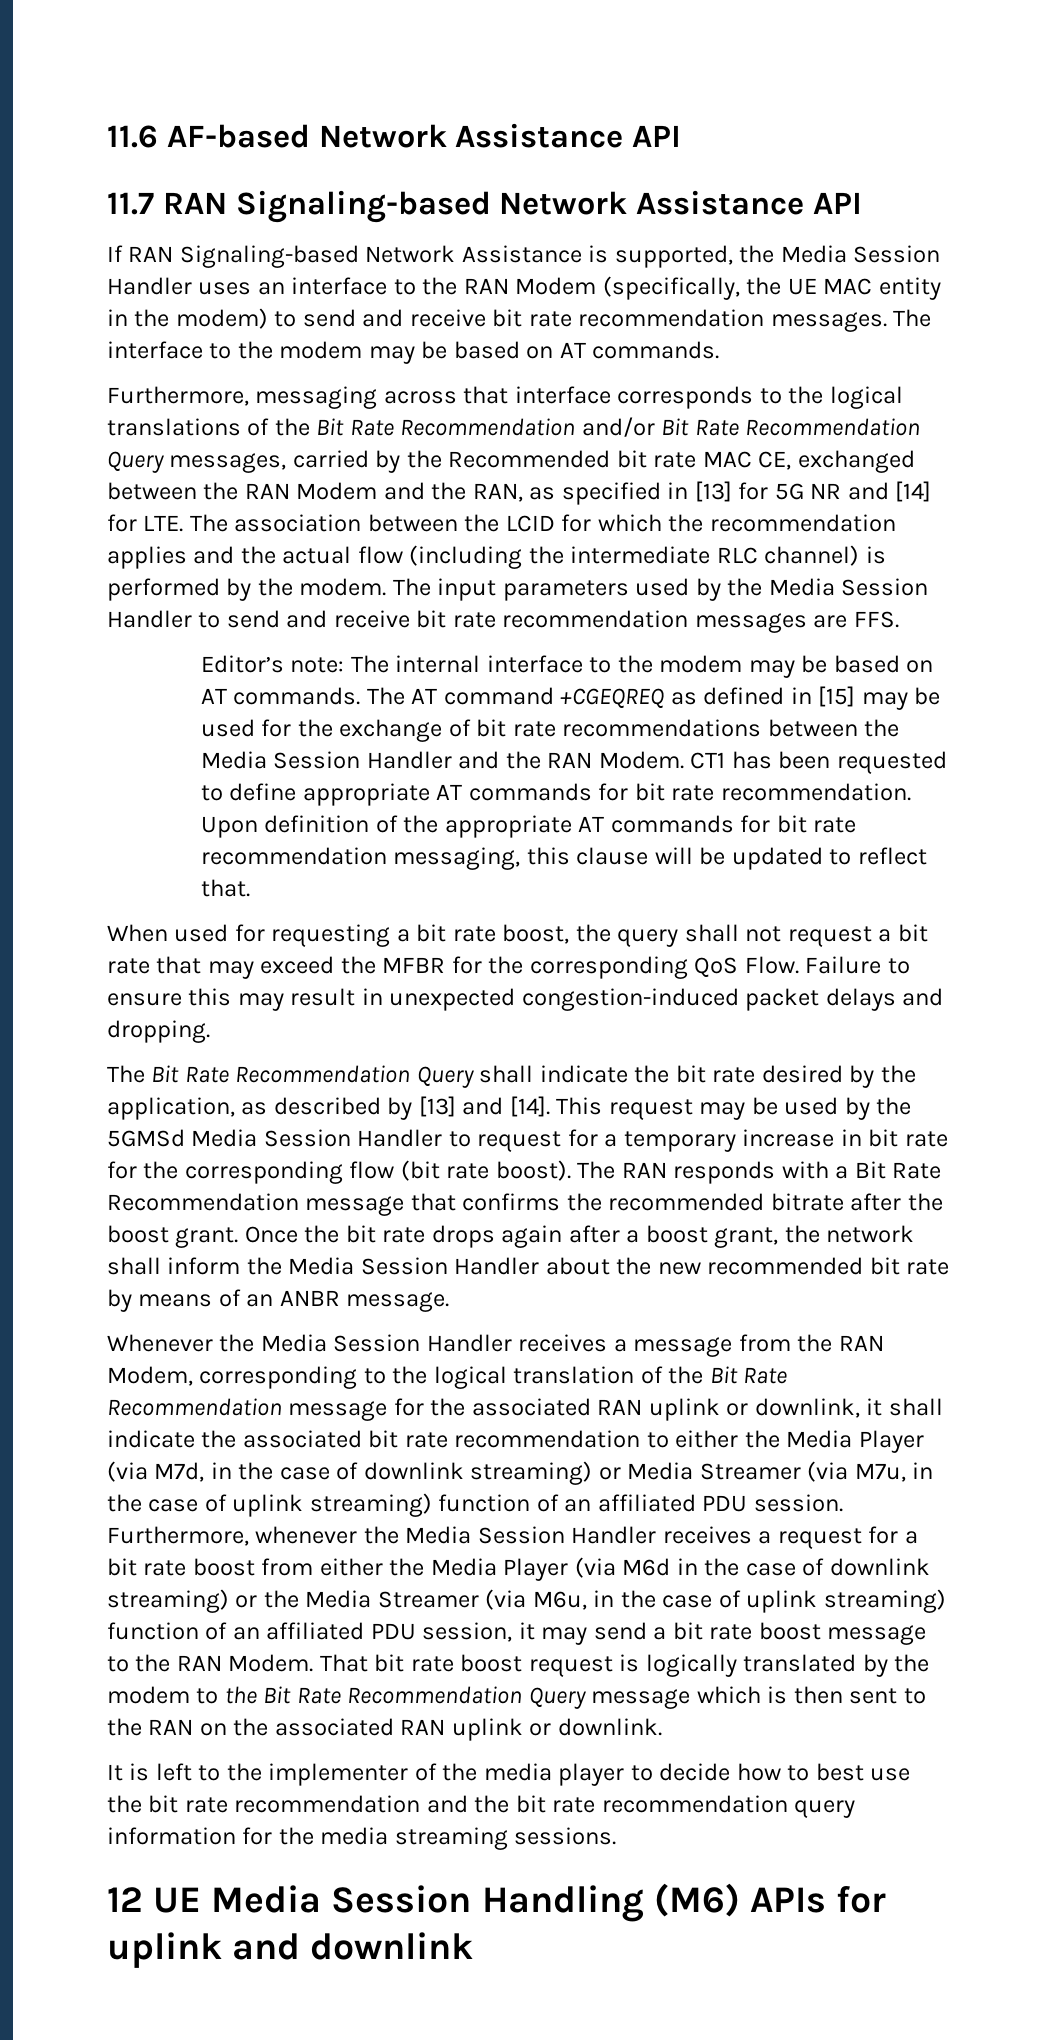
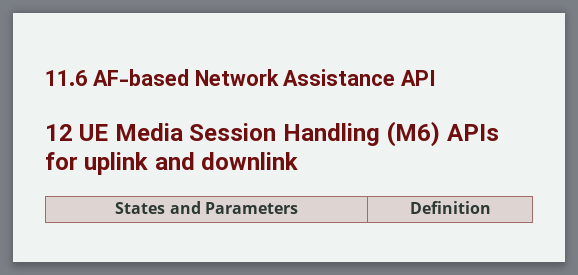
- 11.7 RAN Signaling-based Network Assistance API
- If RAN Signaling-based Network Assistance is supported, the Media Session Handler uses an interface to the RAN Modem (specifically, the UE MAC entity in the modem) to send and receive bit rate recommendation messages. The interface to the modem may be based on AT commands.
- Furthermore, messaging across that interface corresponds to the logical translations of the Bit Rate Recommendation and/or Bit Rate Recommendation Query messages, carried by the Recommended bit rate MAC CE, exchanged between the RAN Modem and the RAN, as specified in [13] for 5G NR and [14] for LTE. The association between the LCID for which the recommendation applies and the actual flow (including the intermediate RLC channel) is performed by the modem. The input parameters used by the Media Session Handler to send and receive bit rate recommendation messages are FFS.
- Editor’s note: The internal interface to the modem may be based on AT commands. The AT command +CGEQREQ as defined in [15] may be used for the exchange of bit rate recommendations between the Media Session Handler and the RAN Modem. CT1 has been requested to define appropriate AT commands for bit rate recommendation. Upon definition of the appropriate AT commands for bit rate recommendation messaging, this clause will be updated to reflect that.
- When used for requesting a bit rate boost, the query shall not request a bit rate that may exceed the MFBR for the corresponding QoS Flow. Failure to ensure this may result in unexpected congestion-induced packet delays and dropping.
- The Bit Rate Recommendation Query shall indicate the bit rate desired by the application, as described by [13] and [14]. This request may be used by the 5GMSd Media Session Handler to request for a temporary increase in bit rate for the corresponding flow (bit rate boost). The RAN responds with a Bit Rate Recommendation message that confirms the recommended bitrate after the boost grant. Once the bit rate drops again after a boost grant, the network shall inform the Media Session Handler about the new recommended bit rate by means of an ANBR message.
- Whenever the Media Session Handler receives a message from the RAN Modem, corresponding to the logical translation of the Bit Rate Recommendation message for the associated RAN uplink or downlink, it shall indicate the associated bit rate recommendation to either the Media Player (via M7d, in the case of downlink streaming) or Media Streamer (via M7u, in the case of uplink streaming) function of an affiliated PDU session. Furthermore, whenever the Media Session Handler receives a request for a bit rate boost from either the Media Player (via M6d in the case of downlink streaming) or the Media Streamer (via M6u, in the case of uplink streaming) function of an affiliated PDU session, it may send a bit rate boost message to the RAN Modem. That bit rate boost request is logically translated by the modem to the Bit Rate Recommendation Query message which is then sent to the RAN on the associated RAN uplink or downlink.
- It is left to the implementer of the media player to decide how to best use the bit rate recommendation and the bit rate recommendation query information for the media streaming sessions.
+ States and Parameters | Definition

